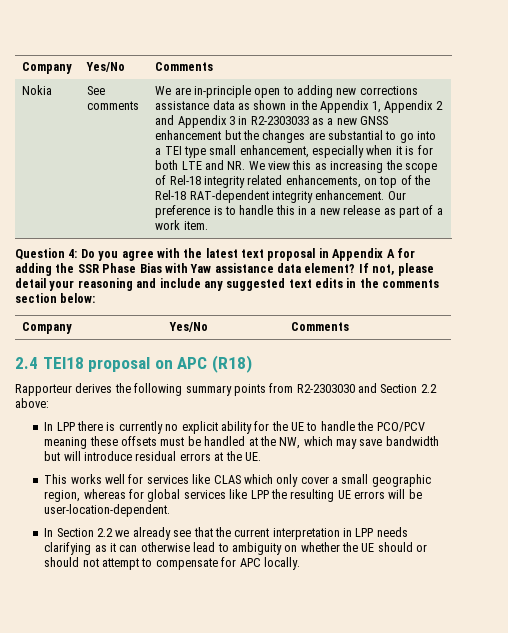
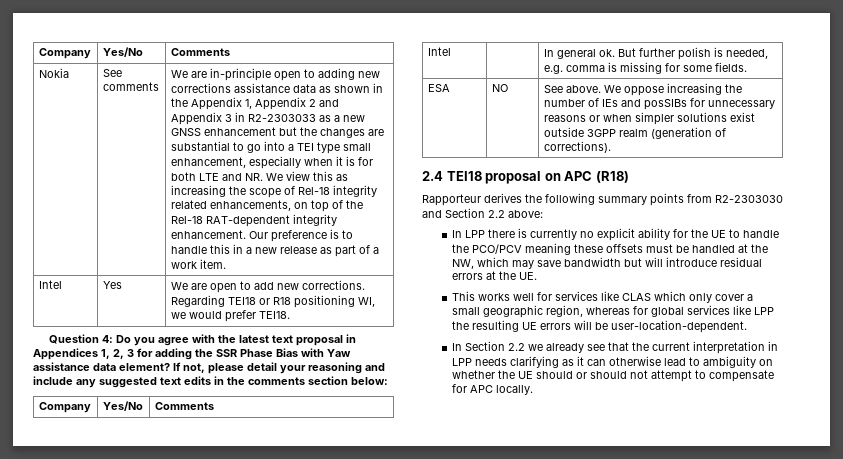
+ Intel | Yes | We are open to add new corrections. Regarding TEI18 or R18 positioning WI, we would prefer TEI18.
- Question 4: Do you agree with the latest text proposal in Appendix A for adding the SSR Phase Bias with Yaw assistance data element?
+ Question 4: Do you agree with the latest text proposal in Appendices 1, 2, 3 for adding the SSR Phase Bias with Yaw assistance data element?
+ Intel | | In general ok. But further polish is needed, e.g. comma is missing for some fields.
+ ESA | NO | See above. We oppose increasing the number of IEs and posSIBs for unnecessary reasons or when simpler solutions exist outside 3GPP realm (generation of corrections).

